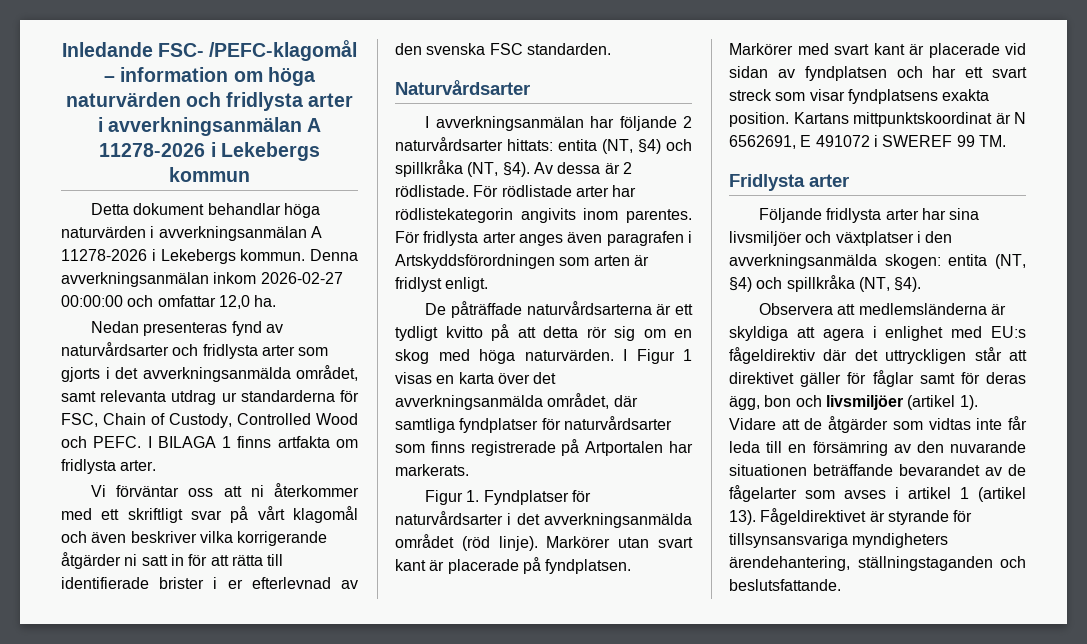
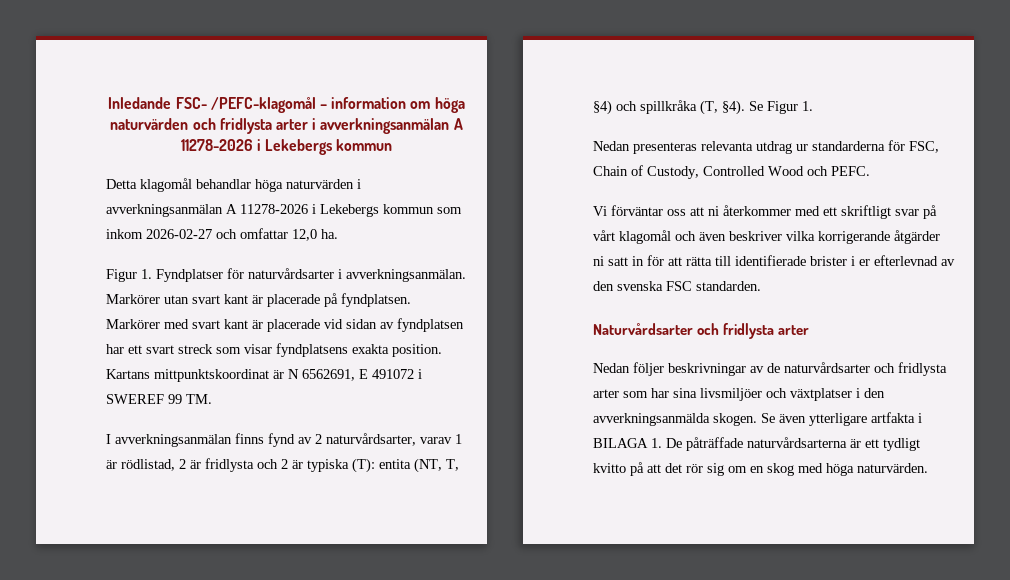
- Detta dokument behandlar höga naturvärden i avverkningsanmälan A 11278-2026 i Lekebergs kommun. Denna avverkningsanmälan inkom 2026-02-27 00:00:00 och omfattar 12,0 ha.
+ Detta klagomål behandlar höga naturvärden i avverkningsanmälan A 11278-2026 i Lekebergs kommun som inkom 2026-02-27 och omfattar 12,0 ha.
- Nedan presenteras fynd av naturvårdsarter och fridlysta arter som gjorts i det avverkningsanmälda området, samt relevanta utdrag ur standarderna för FSC, Chain of Custody, Controlled Wood och PEFC. I BILAGA 1 finns artfakta om fridlysta arter.
+ Figur 1. Fyndplatser för naturvårdsarter i avverkningsanmälan. Markörer utan svart kant är placerade på fyndplatsen. Markörer med svart kant är placerade vid sidan av fyndplatsen har ett svart streck som visar fyndplatsens exakta position. Kartans mittpunktskoordinat är N 6562691, E 491072 i SWEREF 99 TM.
+ I avverkningsanmälan finns fynd av 2 naturvårdsarter, varav 1 är rödlistad, 2 är fridlysta och 2 är typiska (T): entita (NT, T, §4) och spillkråka (T, §4). Se Figur 1.
+ Nedan presenteras relevanta utdrag ur standarderna för FSC, Chain of Custody, Controlled Wood och PEFC.
- Naturvårdsarter
- I avverkningsanmälan har följande 2 naturvårdsarter hittats: entita (NT, §4) och spillkråka (NT, §4). Av dessa är 2 rödlistade. För rödlistade arter har rödlistekategorin angivits inom parentes. För fridlysta arter anges även paragrafen i Artskyddsförordningen som arten är fridlyst enligt.
- De påträffade naturvårdsarterna är ett tydligt kvitto på att detta rör sig om en skog med höga naturvärden. I Figur 1 visas en karta över det avverkningsanmälda området, där samtliga fyndplatser för naturvårdsarter som finns registrerade på Artportalen har markerats.
- Figur 1. Fyndplatser för naturvårdsarter i det avverkningsanmälda området (röd linje). Markörer utan svart kant är placerade på fyndplatsen. Markörer med svart kant är placerade vid sidan av fyndplatsen och har ett svart streck som visar fyndplatsens exakta position. Kartans mittpunktskoordinat är N 6562691, E 491072 i SWEREF 99 TM.
- Fridlysta arter
- Följande fridlysta arter har sina livsmiljöer och växtplatser i den avverkningsanmälda skogen: entita (NT, §4) och spillkråka (NT, §4).
- Observera att medlemsländerna är skyldiga att agera i enlighet med EU:s fågeldirektiv där det uttryckligen står att direktivet gäller för fåglar samt för deras ägg, bon och livsmiljöer (artikel 1). Vidare att de åtgärder som vidtas inte får leda till en försämring av den nuvarande situationen beträffande bevarandet av de fågelarter som avses i artikel 1 (artikel 13). Fågeldirektivet är styrande för tillsynsansvariga myndigheters ärendehantering, ställningstaganden och beslutsfattande.
+ Naturvårdsarter och fridlysta arter
+ Nedan följer beskrivningar av de naturvårdsarter och fridlysta arter som har sina livsmiljöer och växtplatser i den avverkningsanmälda skogen. Se även ytterligare artfakta i BILAGA 1. De påträffade naturvårdsarterna är ett tydligt kvitto på att det rör sig om en skog med höga naturvärden.

